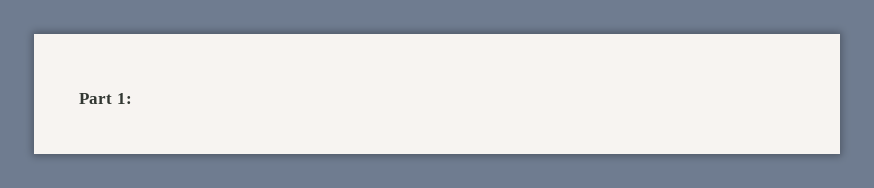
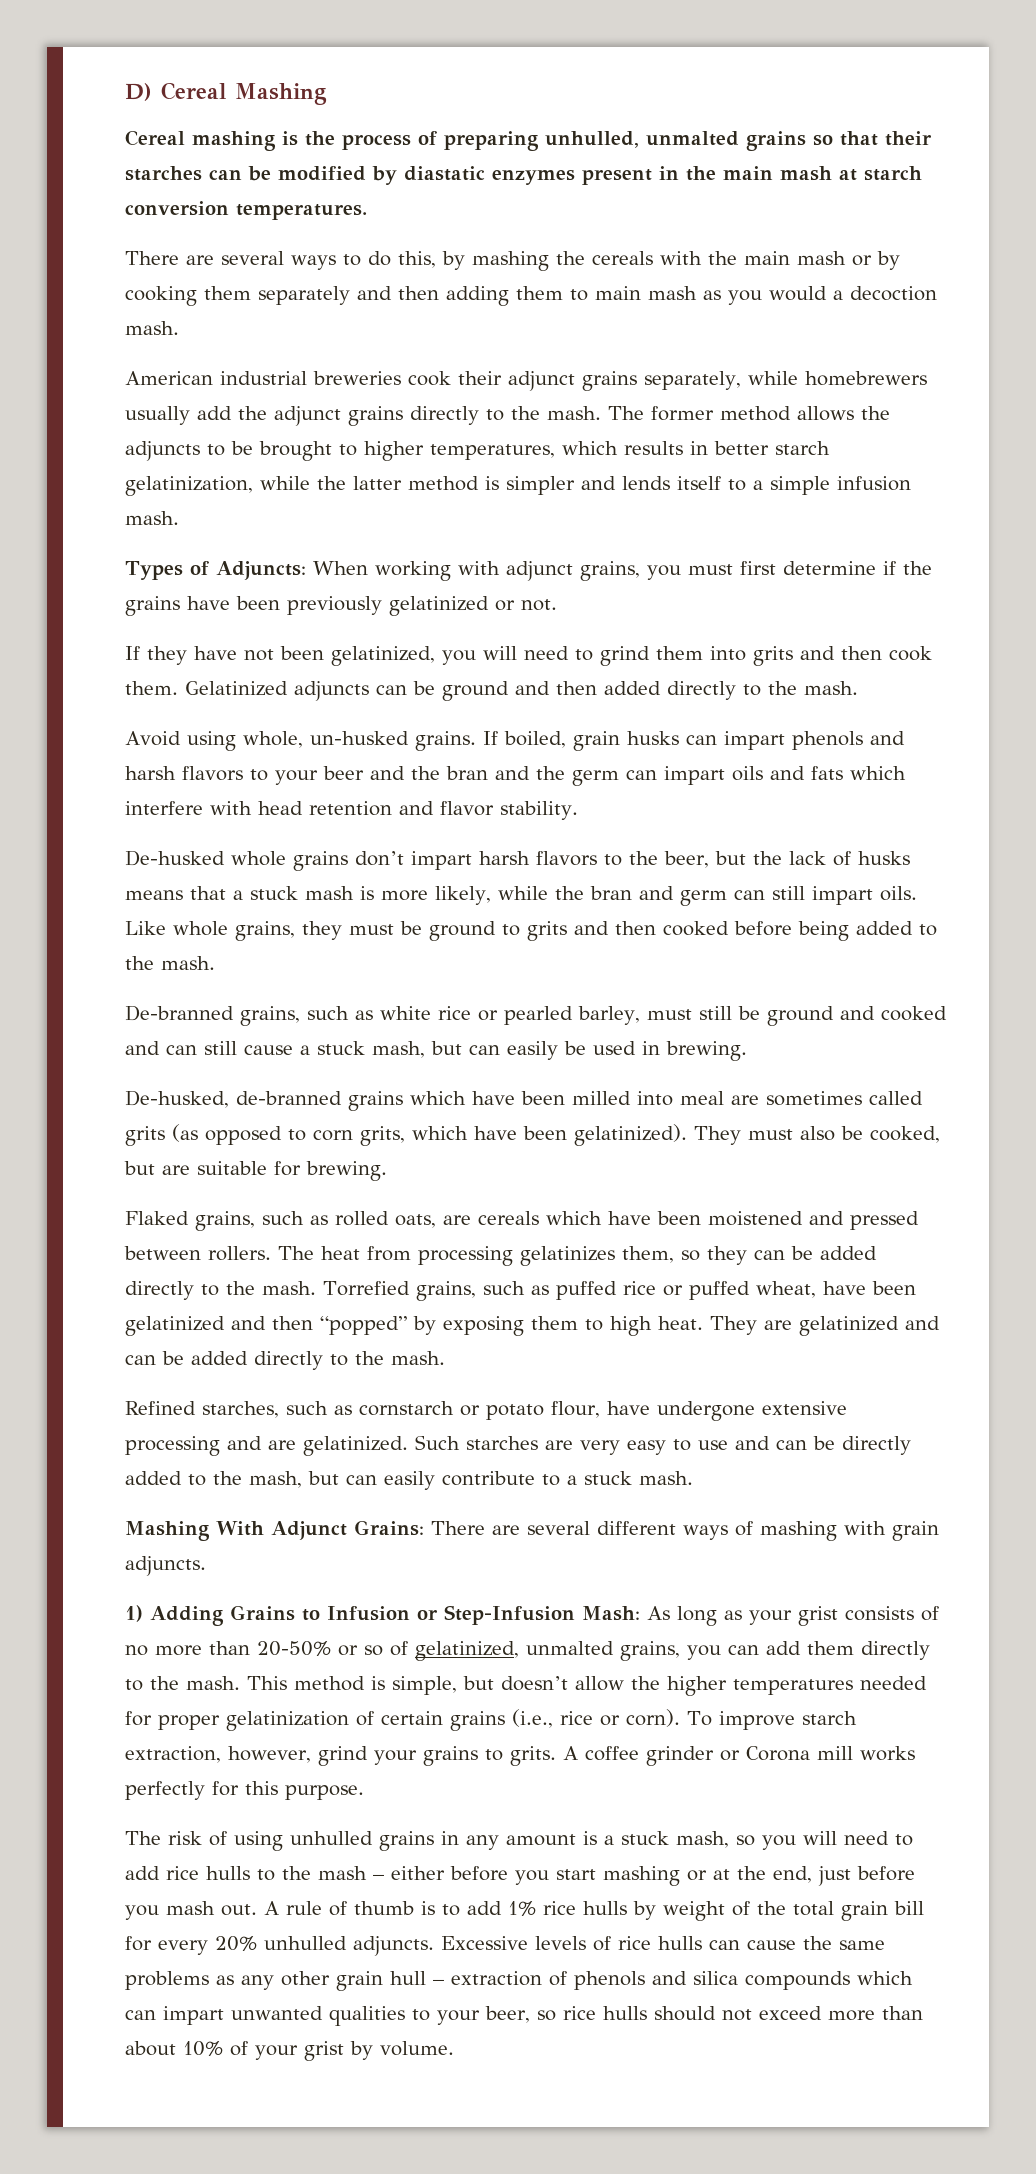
- Part 1:
+ D) Cereal Mashing
+ Cereal mashing is the process of preparing unhulled, unmalted grains so that their starches can be modified by diastatic enzymes present in the main mash at starch conversion temperatures.
+ There are several ways to do this, by mashing the cereals with the main mash or by cooking them separately and then adding them to main mash as you would a decoction mash.
+ American industrial breweries cook their adjunct grains separately, while homebrewers usually add the adjunct grains directly to the mash. The former method allows the adjuncts to be brought to higher temperatures, which results in better starch gelatinization, while the latter method is simpler and lends itself to a simple infusion mash.
+ Types of Adjuncts: When working with adjunct grains, you must first determine if the grains have been previously gelatinized or not.
+ If they have not been gelatinized, you will need to grind them into grits and then cook them. Gelatinized adjuncts can be ground and then added directly to the mash.
+ Avoid using whole, un-husked grains. If boiled, grain husks can impart phenols and harsh flavors to your beer and the bran and the germ can impart oils and fats which interfere with head retention and flavor stability.
+ De-husked whole grains don’t impart harsh flavors to the beer, but the lack of husks means that a stuck mash is more likely, while the bran and germ can still impart oils. Like whole grains, they must be ground to grits and then cooked before being added to the mash.
+ De-branned grains, such as white rice or pearled barley, must still be ground and cooked and can still cause a stuck mash, but can easily be used in brewing.
+ De-husked, de-branned grains which have been milled into meal are sometimes called grits (as opposed to corn grits, which have been gelatinized). They must also be cooked, but are suitable for brewing.
+ Flaked grains, such as rolled oats, are cereals which have been moistened and pressed between rollers. The heat from processing gelatinizes them, so they can be added directly to the mash. Torrefied grains, such as puffed rice or puffed wheat, have been gelatinized and then “popped” by exposing them to high heat. They are gelatinized and can be added directly to the mash.
+ Refined starches, such as cornstarch or potato flour, have undergone extensive processing and are gelatinized. Such starches are very easy to use and can be directly added to the mash, but can easily contribute to a stuck mash.
+ Mashing With Adjunct Grains: There are several different ways of mashing with grain adjuncts.
+ 1) Adding Grains to Infusion or Step-Infusion Mash: As long as your grist consists of no more than 20-50% or so of gelatinized, unmalted grains, you can add them directly to the mash. This method is simple, but doesn’t allow the higher temperatures needed for proper gelatinization of certain grains (i.e., rice or corn). To improve starch extraction, however, grind your grains to grits. A coffee grinder or Corona mill works perfectly for this purpose.
+ The risk of using unhulled grains in any amount is a stuck mash, so you will need to add rice hulls to the mash – either before you start mashing or at the end, just before you mash out. A rule of thumb is to add 1% rice hulls by weight of the total grain bill for every 20% unhulled adjuncts. Excessive levels of rice hulls can cause the same problems as any other grain hull – extraction of phenols and silica compounds which can impart unwanted qualities to your beer, so rice hulls should not exceed more than about 10% of your grist by volume.

